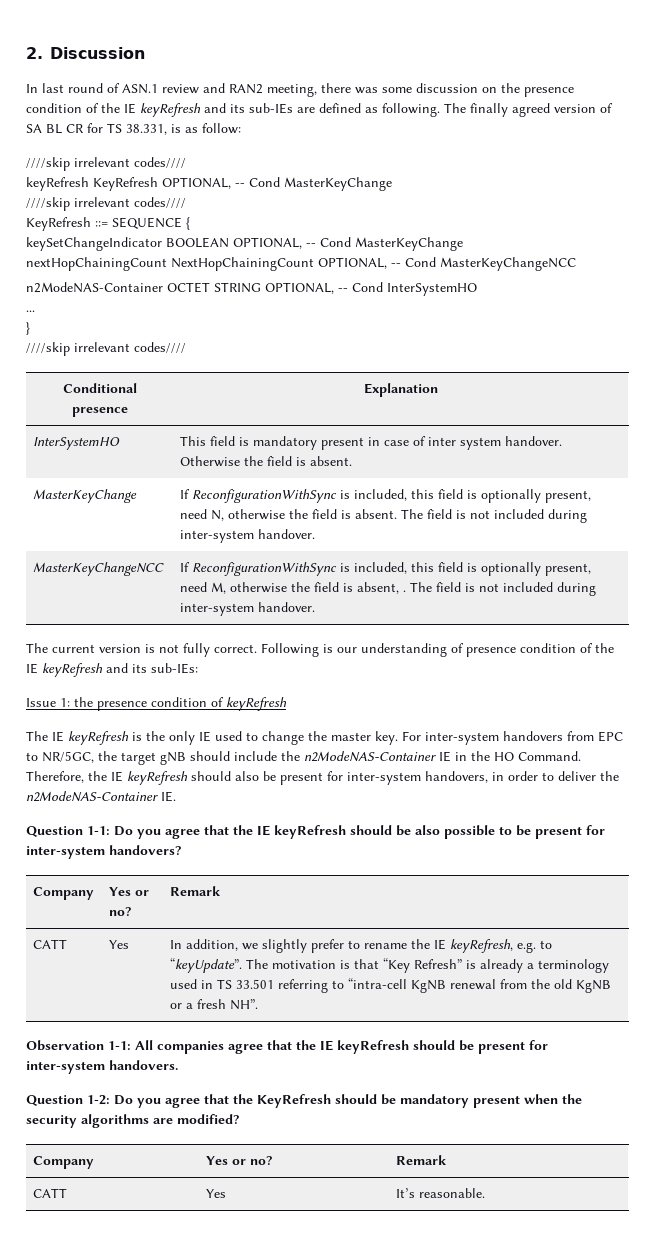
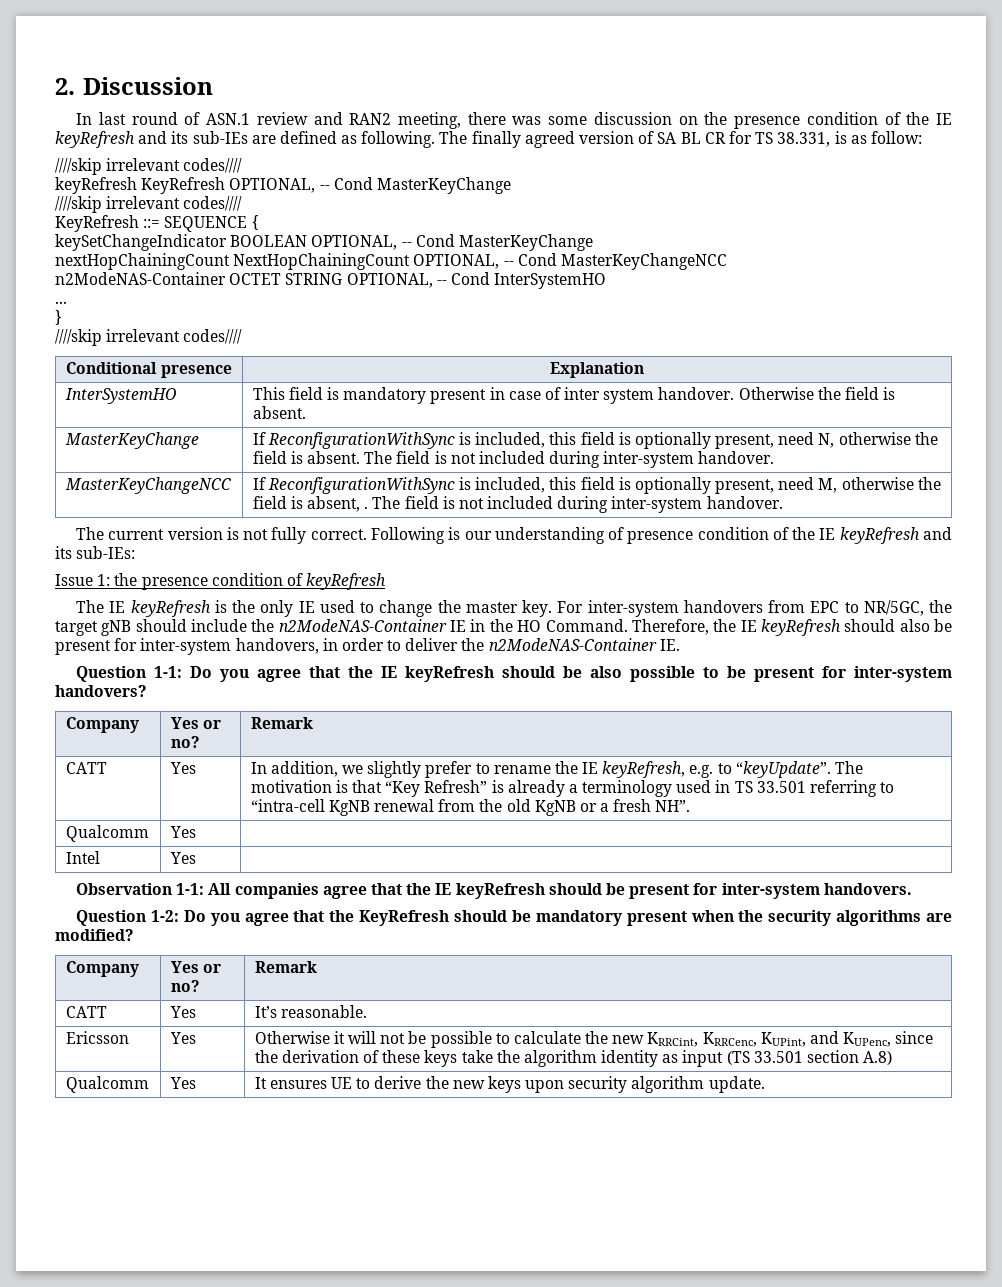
  The motivation is that “Key Refresh” is already a terminology used in TS 33.501 referring to “intra-cell KgNB renewal from the old KgNB or a fresh NH”.
+ Qualcomm | Yes |
+ Intel | Yes |
+ Ericsson | Yes | Otherwise it will not be possible to calculate the new KRRCint, KRRCenc, KUPint, and KUPenc, since the derivation of these keys take the algorithm identity as input (TS 33.501 section A.8)
+ Qualcomm | Yes | It ensures UE to derive the new keys upon security algorithm update.

